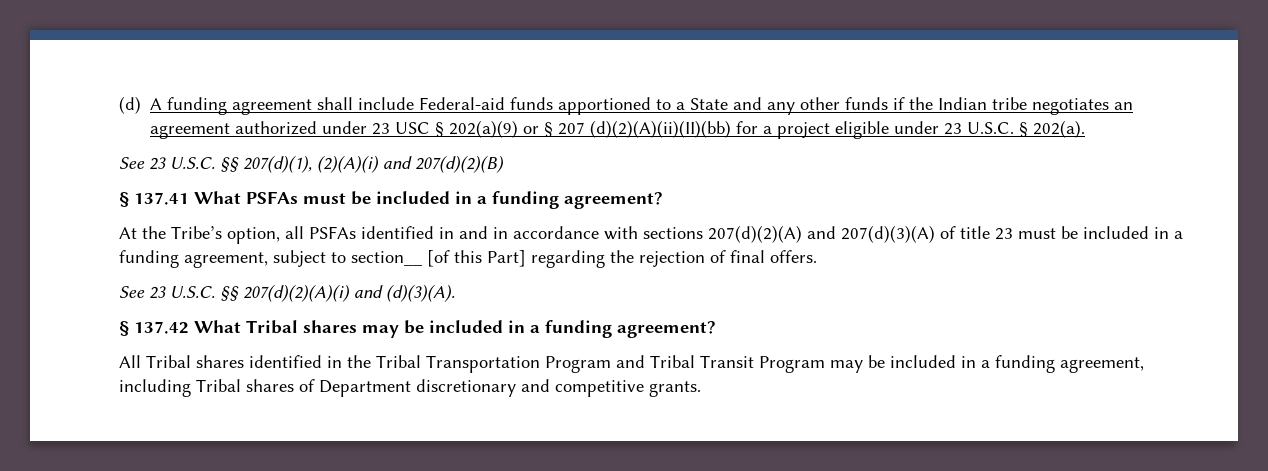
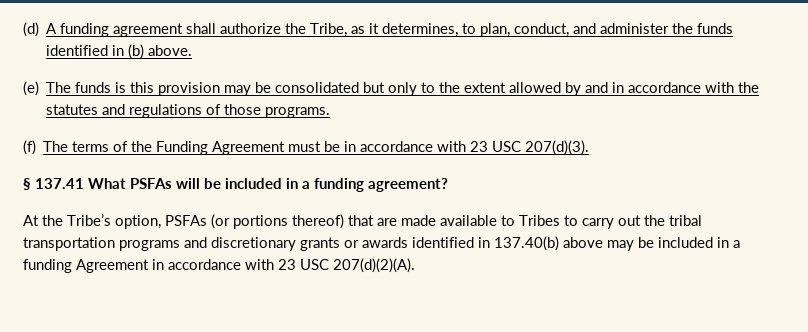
- (d) A funding agreement shall include Federal-aid funds apportioned to a State and any other funds if the Indian tribe negotiates an agreement authorized under 23 USC § 202(a)(9) or § 207 (d)(2)(A)(ii)(II)(bb) for a project eligible under 23 U.S.C. § 202(a).
- See 23 U.S.C. §§ 207(d)(1), (2)(A)(i) and 207(d)(2)(B)
+ (d) A funding agreement shall authorize the Tribe, as it determines, to plan, conduct, and administer the funds identified in (b) above.
+ (e) The funds is this provision may be consolidated but only to the extent allowed by and in accordance with the statutes and regulations of those programs.
+ (f) The terms of the Funding Agreement must be in accordance with 23 USC 207(d)(3).
- § 137.41 What PSFAs must be included in a funding agreement?
+ § 137.41 What PSFAs will be included in a funding agreement?
- At the Tribe’s option, all PSFAs identified in and in accordance with sections 207(d)(2)(A) and 207(d)(3)(A) of title 23 must be included in a funding agreement, subject to section__ [of this Part] regarding the rejection of final offers.
- See 23 U.S.C. §§ 207(d)(2)(A)(i) and (d)(3)(A).
- § 137.42 What Tribal shares may be included in a funding agreement?
- All Tribal shares identified in the Tribal Transportation Program and Tribal Transit Program may be included in a funding agreement, including Tribal shares of Department discretionary and competitive grants.
+ At the Tribe’s option, PSFAs (or portions thereof) that are made available to Tribes to carry out the tribal transportation programs and discretionary grants or awards identified in 137.40(b) above may be included in a funding Agreement in accordance with 23 USC 207(d)(2)(A).

